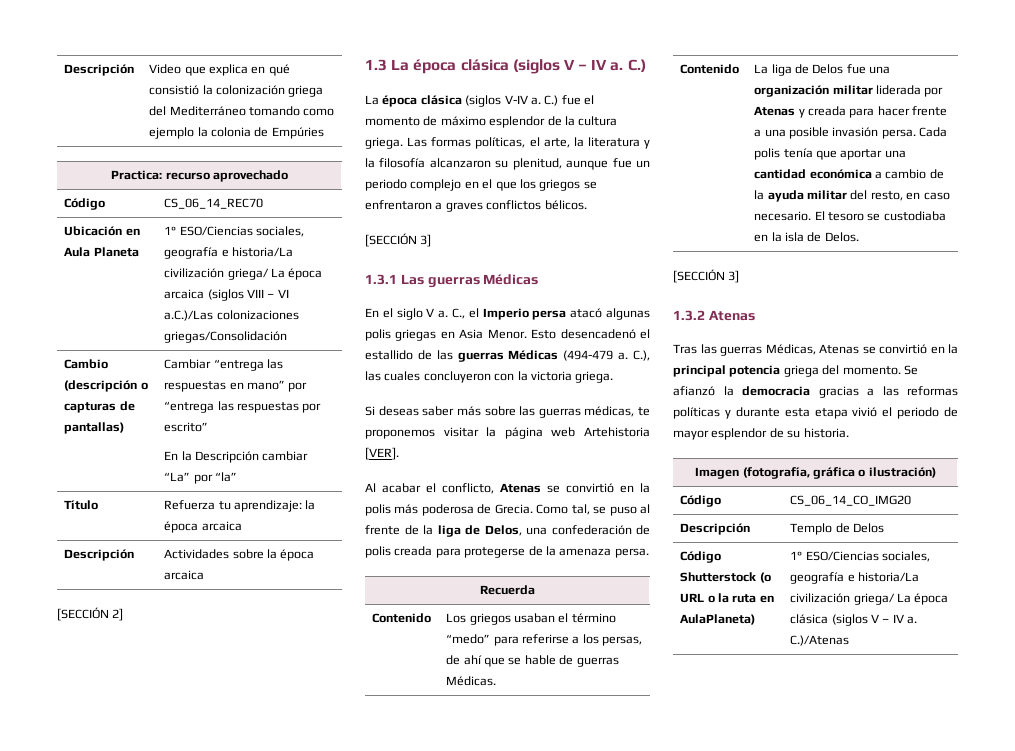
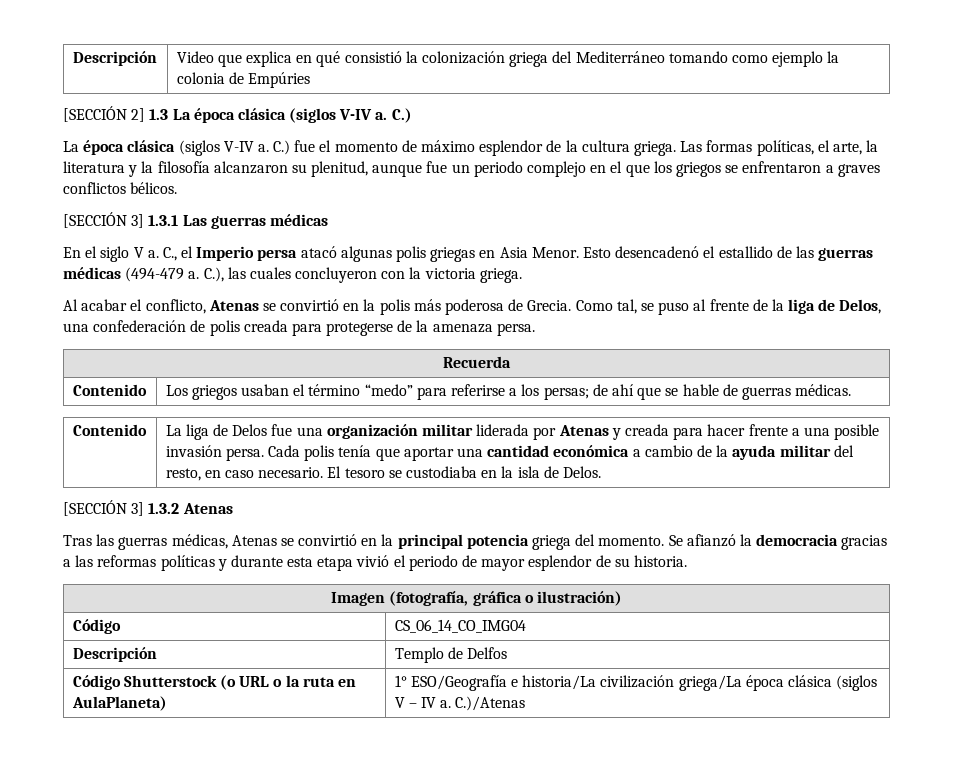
- Practica: recurso aprovechado
- Código | CS_06_14_REC70
- Ubicación en Aula Planeta | 1° ESO/Ciencias sociales, geografía e historia/La civilización griega/ La época arcaica (siglos VIII – VI a.C.)/Las colonizaciones griegas/Consolidación
- Cambio (descripción o capturas de pantallas) | Cambiar “entrega las respuestas en mano” por “entrega las respuestas por escrito”
- En la Descripción cambiar “La” por “la”
- Título | Refuerza tu aprendizaje: la época arcaica
- Descripción | Actividades sobre la época arcaica
- [SECCIÓN 2]
- 1.3 La época clásica (siglos V – IV a.
+ [SECCIÓN 2] 1.3 La época clásica (siglos V-IV a.
  Las formas políticas, el arte, la literatura y la filosofía alcanzaron su plenitud, aunque fue un periodo complejo en el que los griegos se enfrentaron a graves conflictos bélicos.
- [SECCIÓN 3]
- 1.3.1 Las guerras Médicas
+ [SECCIÓN 3] 1.3.1 Las guerras médicas
- Esto desencadenó el estallido de las guerras Médicas (494-479 a.
+ Esto desencadenó el estallido de las guerras médicas (494-479 a.
- Si deseas saber más sobre las guerras médicas, te proponemos visitar la página web Artehistoria [VER].
- Contenido | Los griegos usaban el término “medo” para referirse a los persas, de ahí que se hable de guerras Médicas.
+ Contenido | Los griegos usaban el término “medo” para referirse a los persas; de ahí que se hable de guerras médicas.
  El tesoro se custodiaba en la isla de Delos.
- [SECCIÓN 3]
- 1.3.2 Atenas
+ [SECCIÓN 3] 1.3.2 Atenas
- Tras las guerras Médicas, Atenas se convirtió en la principal potencia griega del momento.
+ Tras las guerras médicas, Atenas se convirtió en la principal potencia griega del momento.
- Código | CS_06_14_CO_IMG20
+ Código | CS_06_14_CO_IMG04
- Descripción | Templo de Delos
+ Descripción | Templo de Delfos
- Código Shutterstock (o URL o la ruta en AulaPlaneta) | 1° ESO/Ciencias sociales, geografía e historia/La civilización griega/ La época clásica (siglos V – IV a. C.)/Atenas
+ Código Shutterstock (o URL o la ruta en AulaPlaneta) | 1° ESO/Geografía e historia/La civilización griega/La época clásica (siglos V – IV a. C.)/Atenas

